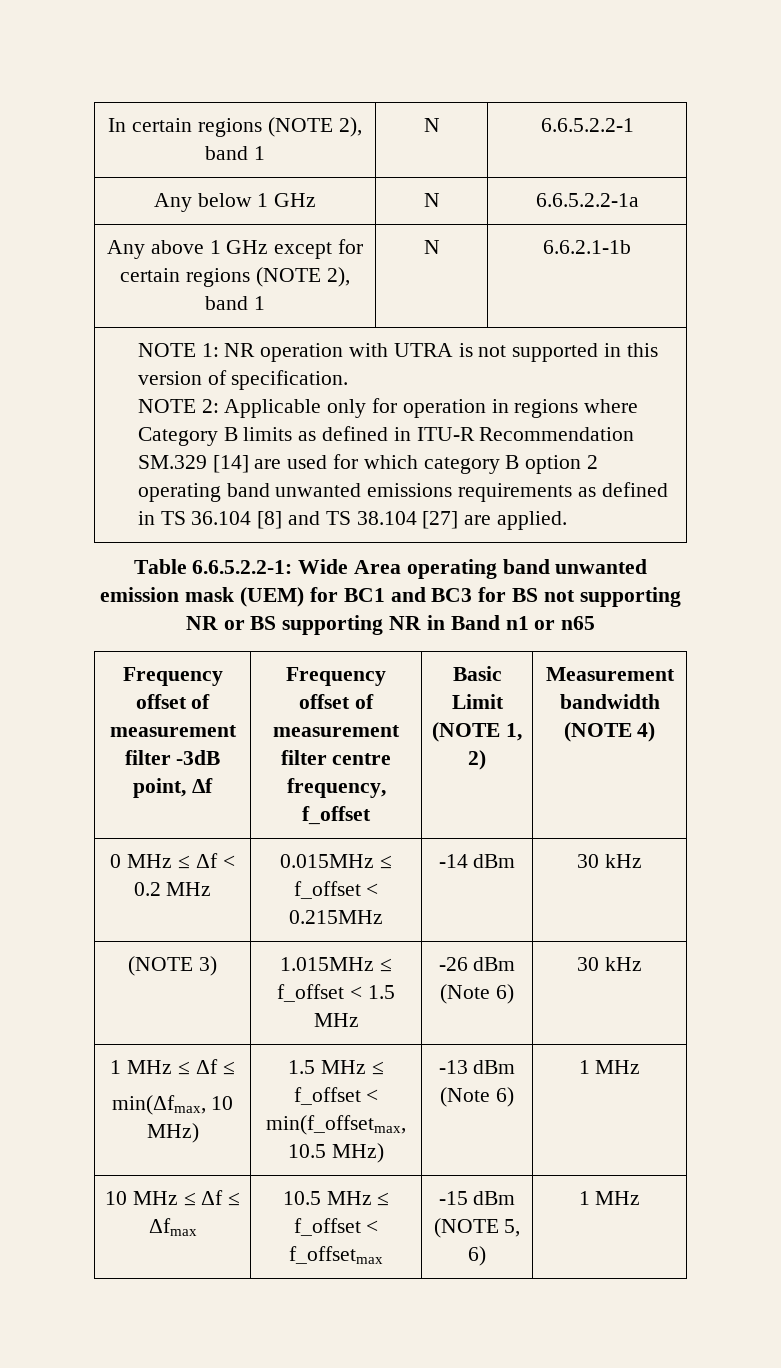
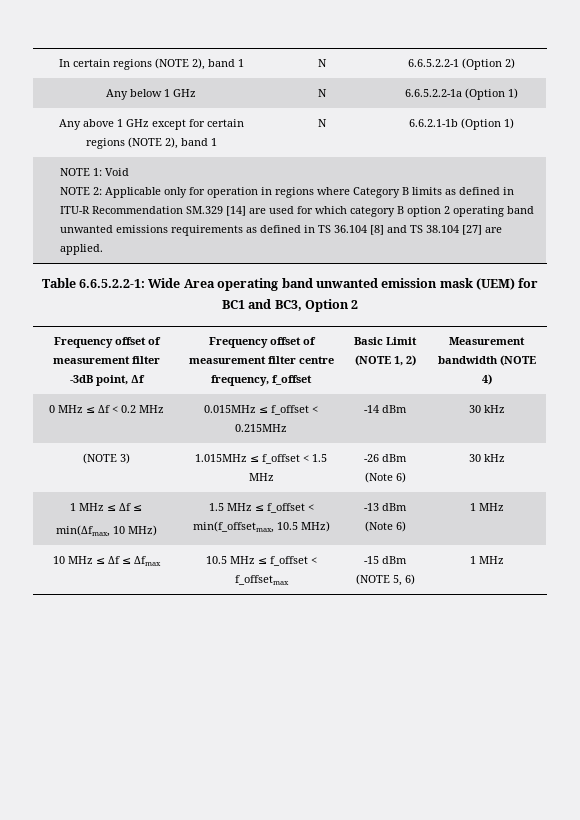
- In certain regions (NOTE 2), band 1 | N | 6.6.5.2.2-1
+ In certain regions (NOTE 2), band 1 | N | 6.6.5.2.2-1 (Option 2)
- Any below 1 GHz | N | 6.6.5.2.2-1a
+ Any below 1 GHz | N | 6.6.5.2.2-1a (Option 1)
- Any above 1 GHz except for certain regions (NOTE 2), band 1 | N | 6.6.2.1-1b
+ Any above 1 GHz except for certain regions (NOTE 2), band 1 | N | 6.6.2.1-1b (Option 1)
- NOTE 1: NR operation with UTRA is not supported in this version of specification.
+ NOTE 1: Void
- Table 6.6.5.2.2-1: Wide Area operating band unwanted emission mask (UEM) for BC1 and BC3 for BS not supporting NR or BS supporting NR in Band n1 or n65
+ Table 6.6.5.2.2-1: Wide Area operating band unwanted emission mask (UEM) for BC1 and BC3, Option 2

